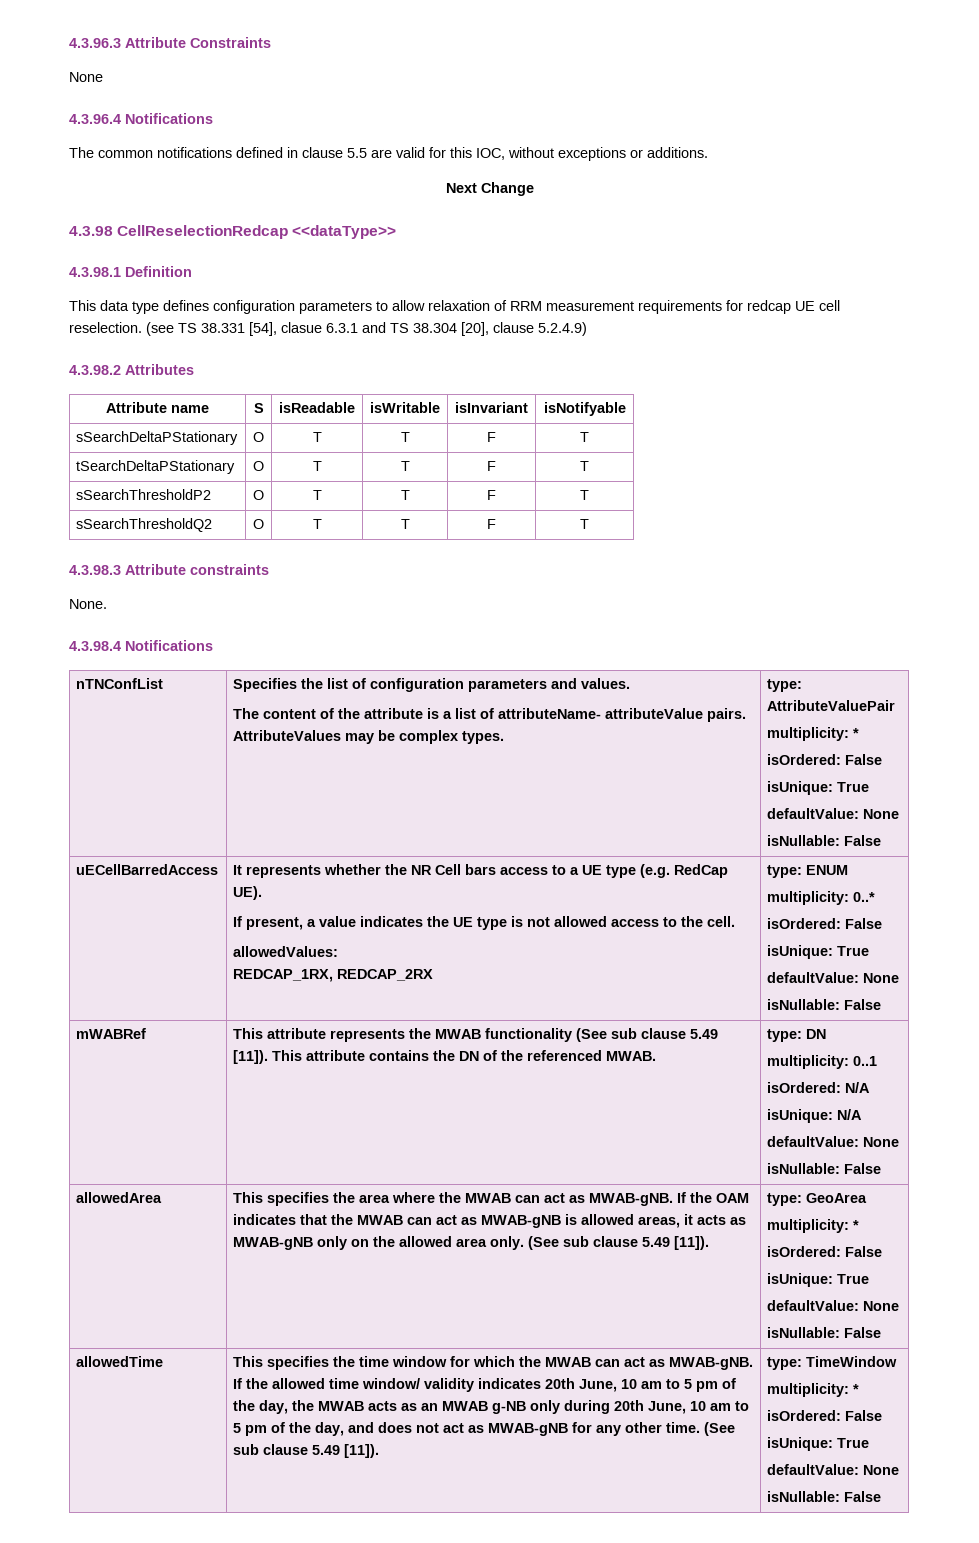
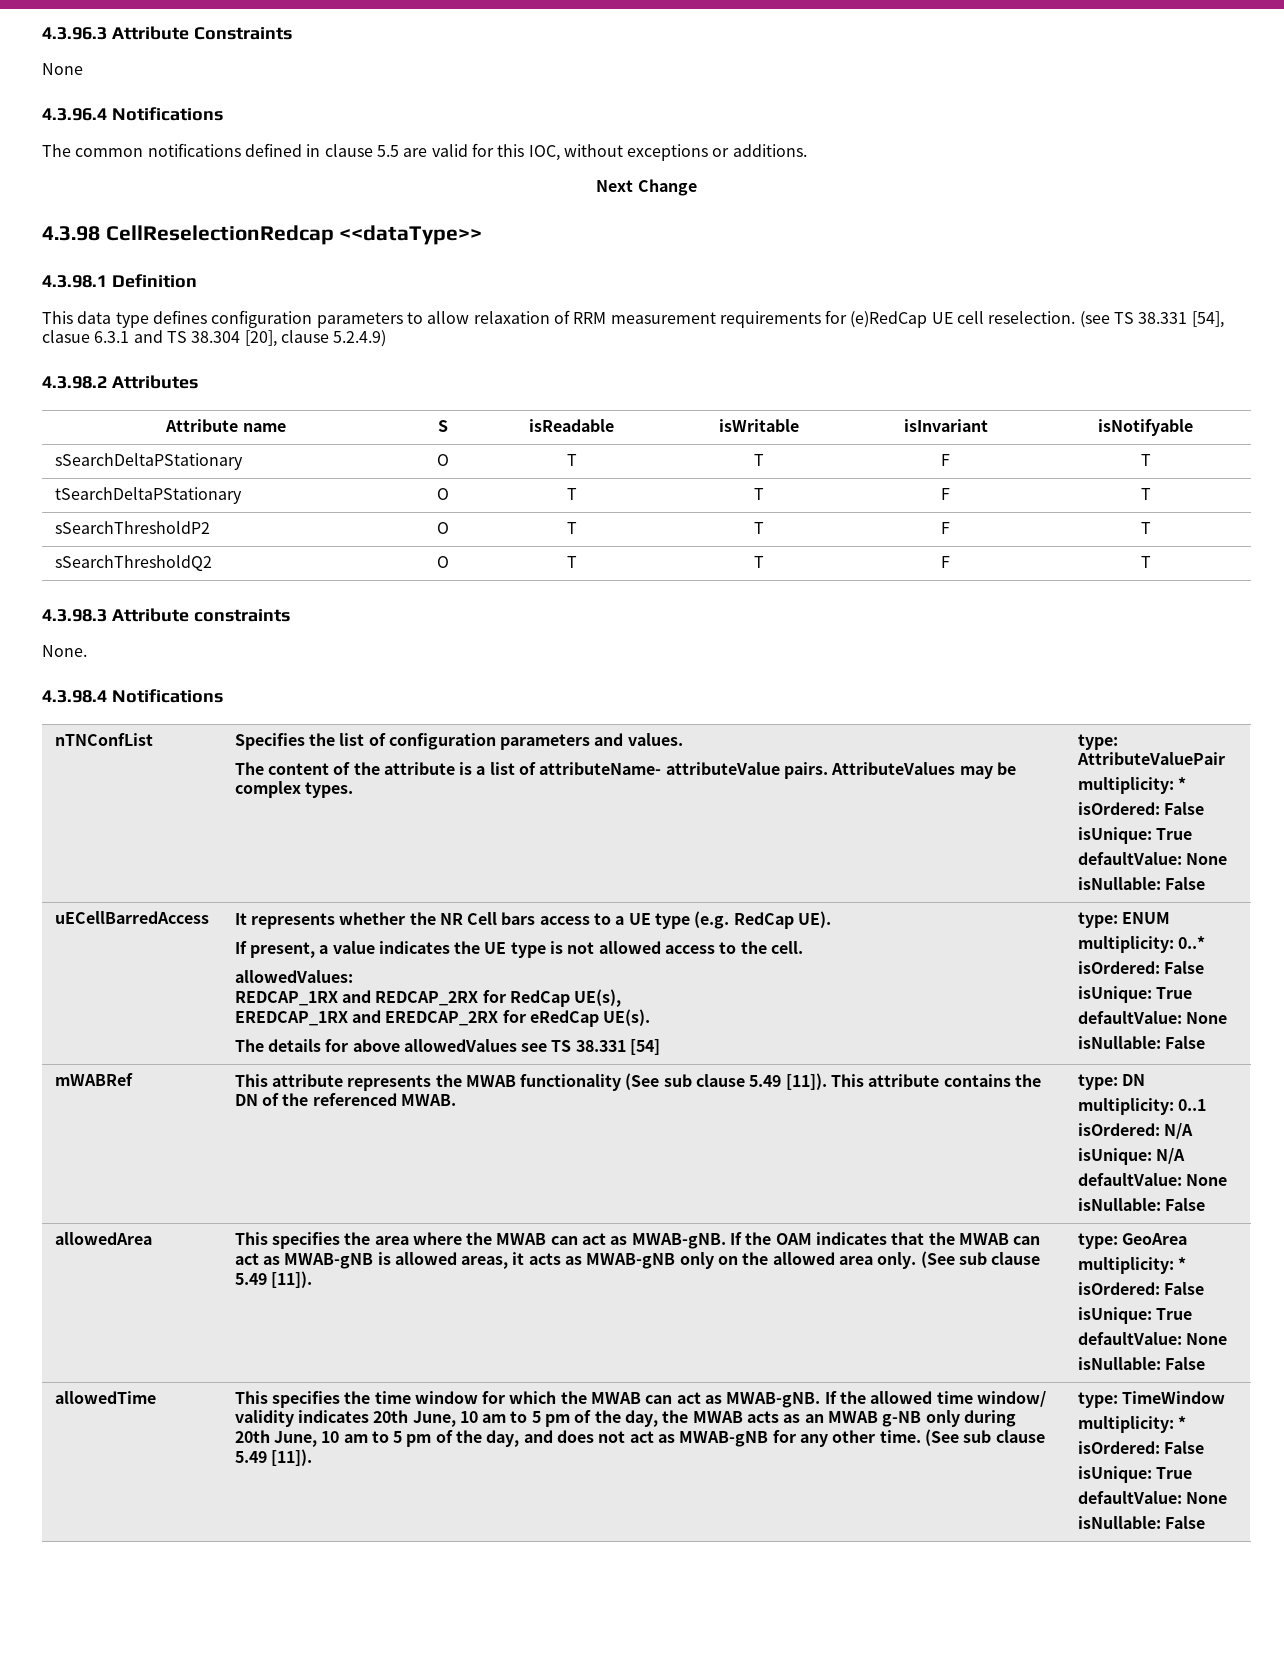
- This data type defines configuration parameters to allow relaxation of RRM measurement requirements for redcap UE cell reselection.
+ This data type defines configuration parameters to allow relaxation of RRM measurement requirements for (e)RedCap UE cell reselection.
- REDCAP_1RX, REDCAP_2RX
+ REDCAP_1RX and REDCAP_2RX for RedCap UE(s),
+ EREDCAP_1RX and EREDCAP_2RX for eRedCap UE(s).
+ The details for above allowedValues see TS 38.331 [54]

